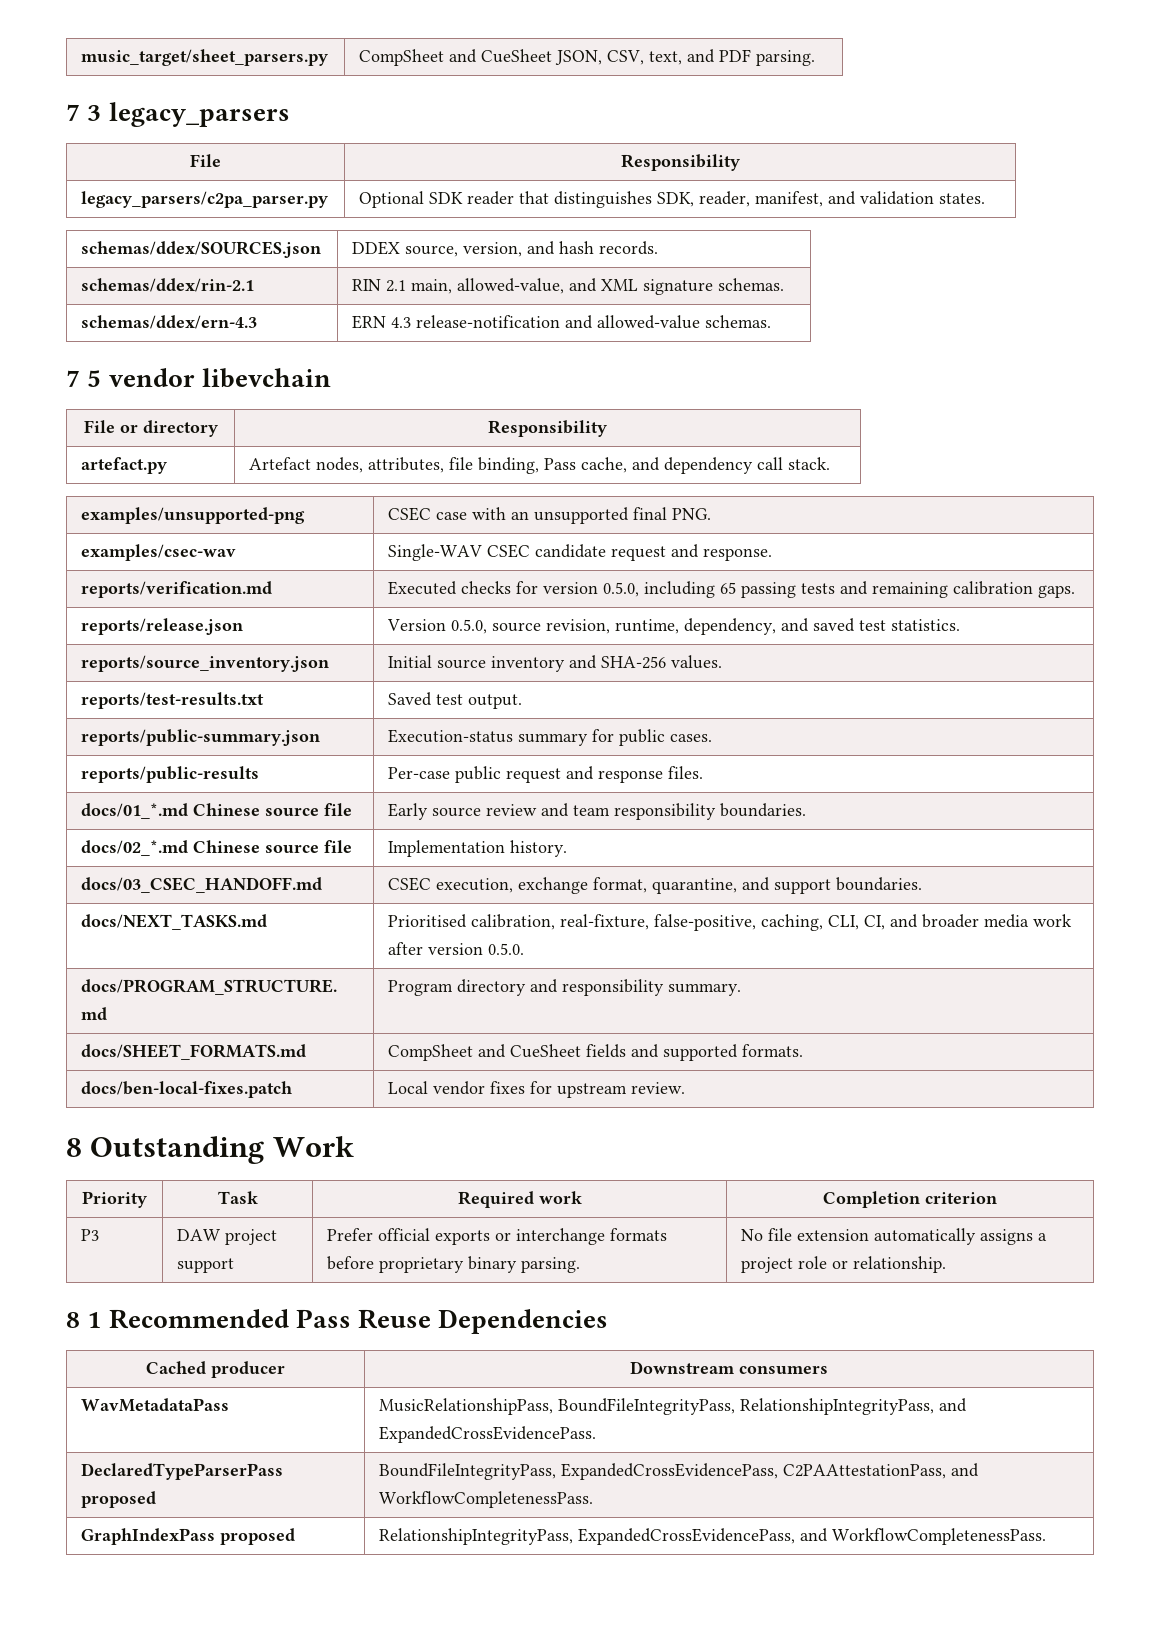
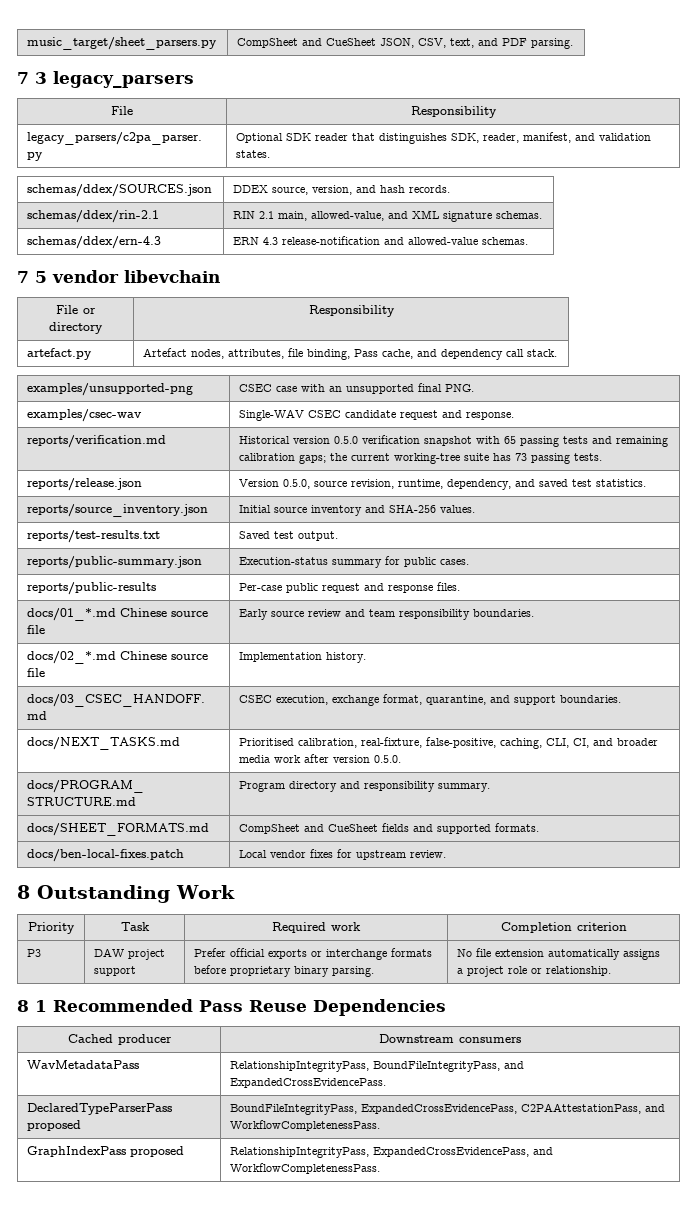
- reports/verification.md | Executed checks for version 0.5.0, including 65 passing tests and remaining calibration gaps.
+ reports/verification.md | Historical version 0.5.0 verification snapshot with 65 passing tests and remaining calibration gaps; the current working-tree suite has 73 passing tests.
- WavMetadataPass | MusicRelationshipPass, BoundFileIntegrityPass, RelationshipIntegrityPass, and ExpandedCrossEvidencePass.
+ WavMetadataPass | RelationshipIntegrityPass, BoundFileIntegrityPass, and ExpandedCrossEvidencePass.

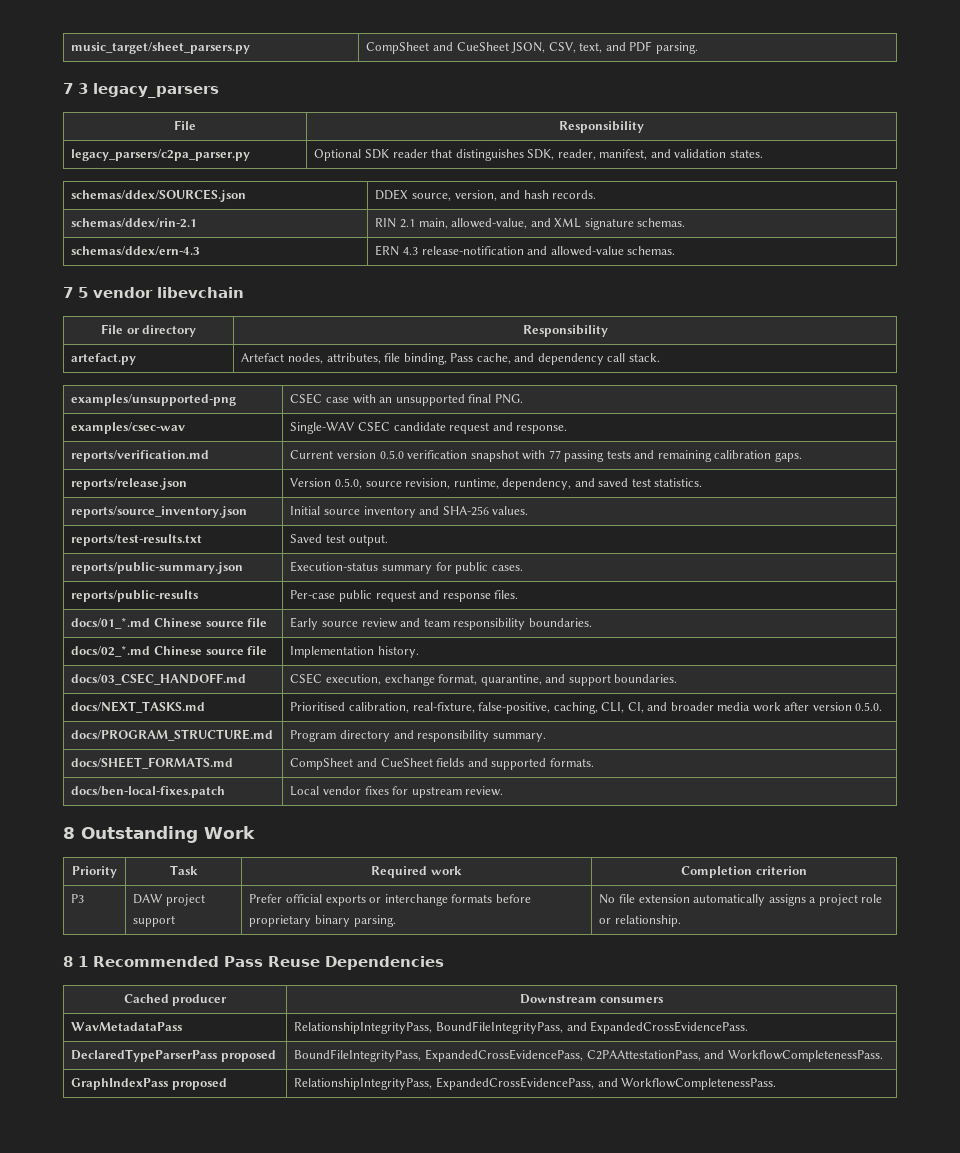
- reports/verification.md | Historical version 0.5.0 verification snapshot with 65 passing tests and remaining calibration gaps; the current working-tree suite has 73 passing tests.
+ reports/verification.md | Current version 0.5.0 verification snapshot with 77 passing tests and remaining calibration gaps.

